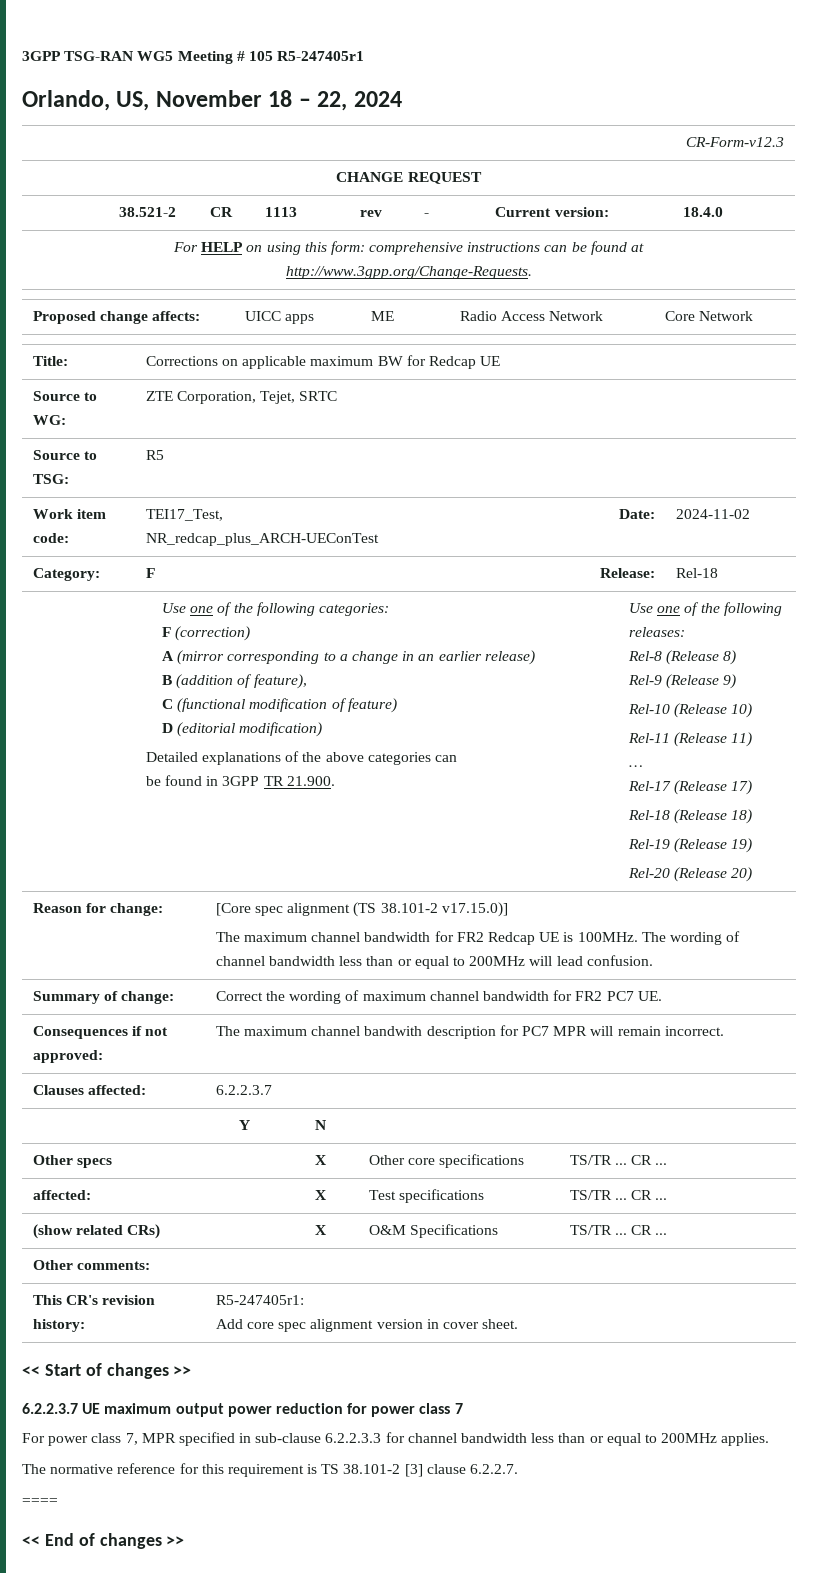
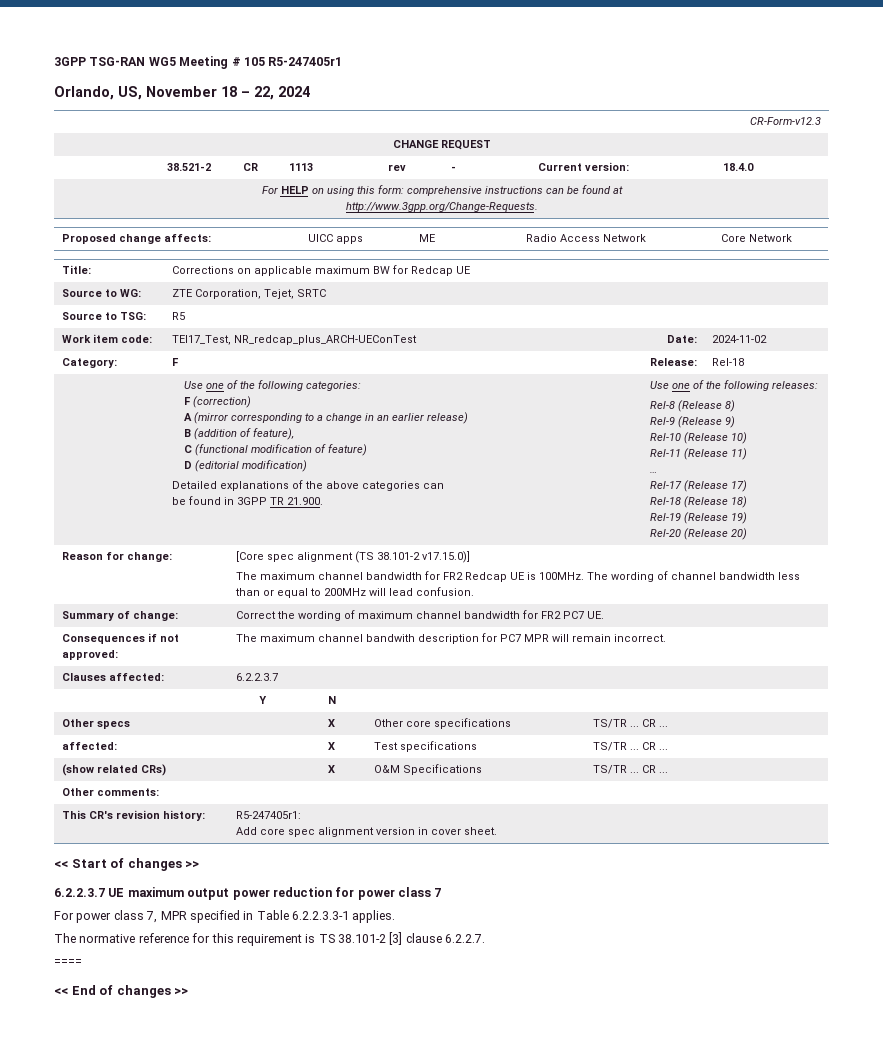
- For power class 7, MPR specified in sub-clause 6.2.2.3.3 for channel bandwidth less than or equal to 200MHz applies.
+ For power class 7, MPR specified in Table 6.2.2.3.3-1 applies.

